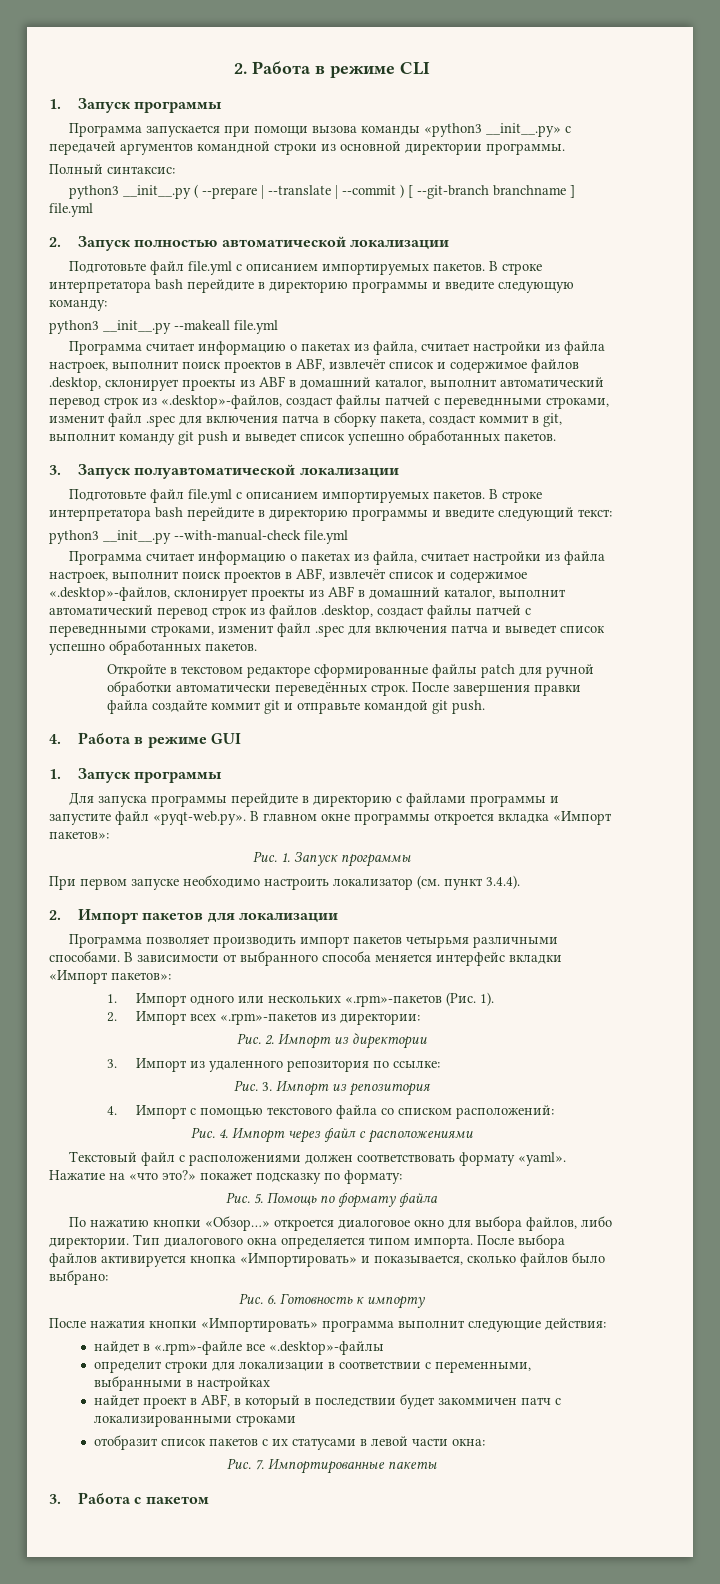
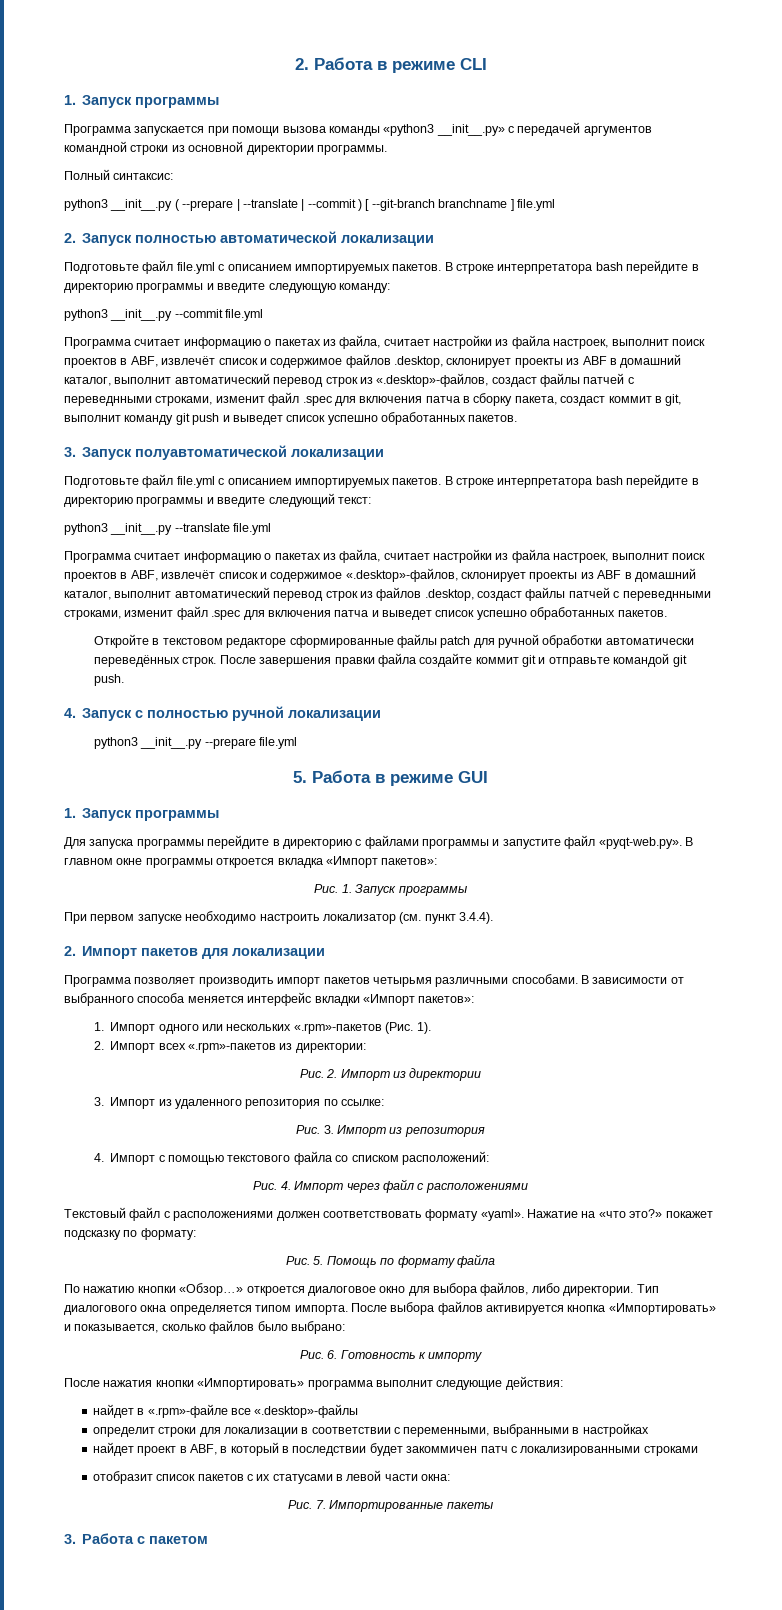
- python3 __init__.py --makeall file.yml
+ python3 __init__.py --commit file.yml
- python3 __init__.py --with-manual-check file.yml
+ python3 __init__.py --translate file.yml
- 4. Работа в режиме GUI
+ 4. Запуск с полностью ручной локализации
+ python3 __init__.py --prepare file.yml
+ 5. Работа в режиме GUI

